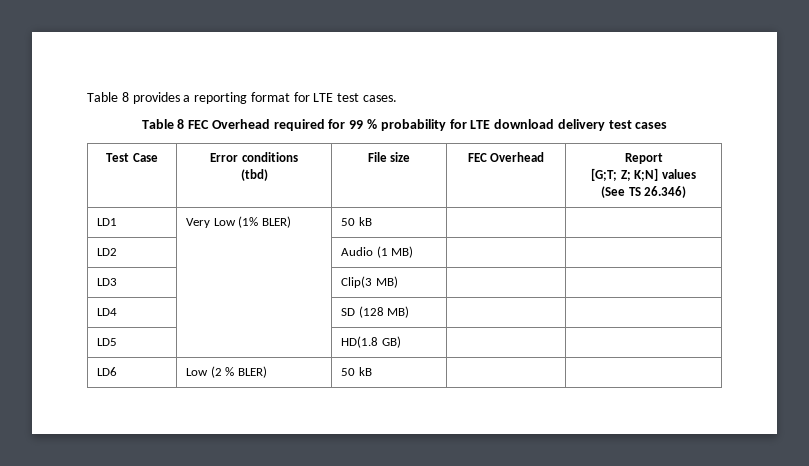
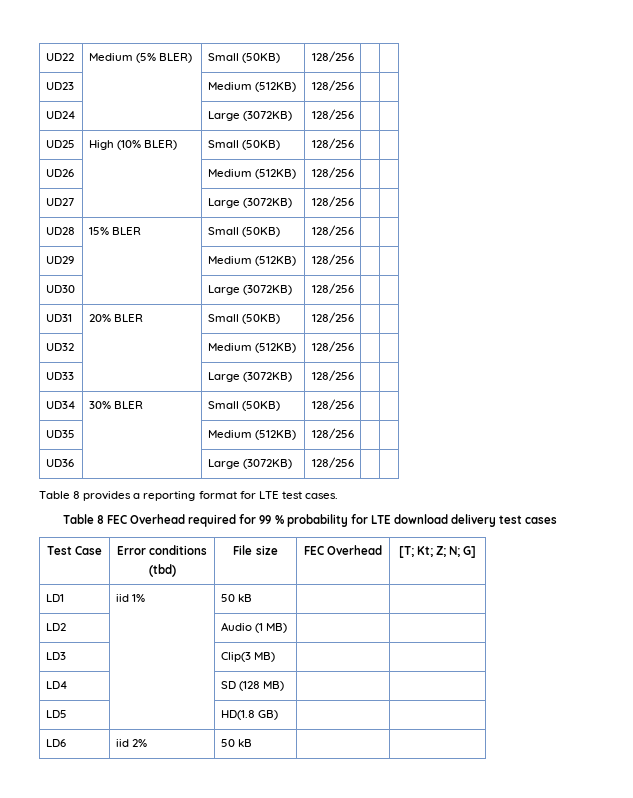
+ UD22 | Medium (5% BLER) | Small (50KB) | 128/256 | |
+ UD23 | | Medium (512KB) | 128/256 | |
+ UD24 | | Large (3072KB) | 128/256 | |
+ UD25 | High (10% BLER) | Small (50KB) | 128/256 | |
+ UD26 | | Medium (512KB) | 128/256 | |
+ UD27 | | Large (3072KB) | 128/256 | |
+ UD28 | 15% BLER | Small (50KB) | 128/256 | |
+ UD29 | | Medium (512KB) | 128/256 | |
+ UD30 | | Large (3072KB) | 128/256 | |
+ UD31 | 20% BLER | Small (50KB) | 128/256 | |
+ UD32 | | Medium (512KB) | 128/256 | |
+ UD33 | | Large (3072KB) | 128/256 | |
+ UD34 | 30% BLER | Small (50KB) | 128/256 | |
+ UD35 | | Medium (512KB) | 128/256 | |
+ UD36 | | Large (3072KB) | 128/256 | |
  Test Case | Error conditions
- (tbd) | File size | FEC Overhead | Report
- [G;T; Z; K;N] values
- (See TS 26.346)
- LD1 | Very Low (1% BLER) | 50 kB | |
+ (tbd) | File size | FEC Overhead | [T; Kt; Z; N; G]
+ LD1 | iid 1% | 50 kB | |
- LD6 | Low (2 % BLER) | 50 kB | |
+ LD6 | iid 2% | 50 kB | |

